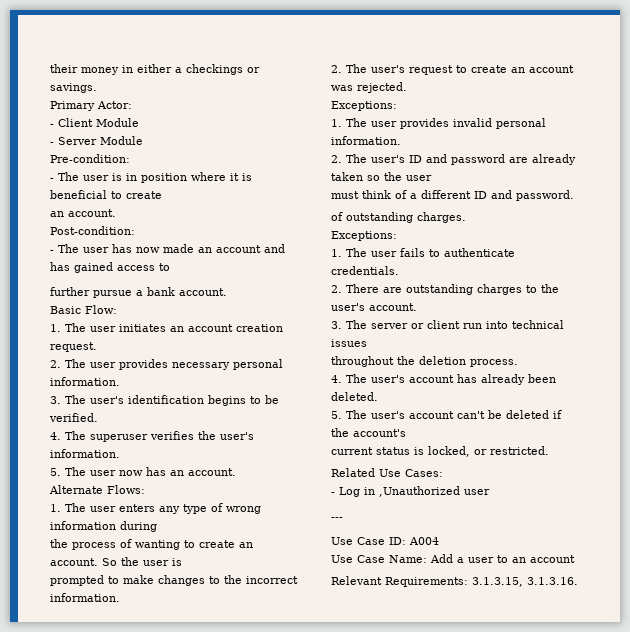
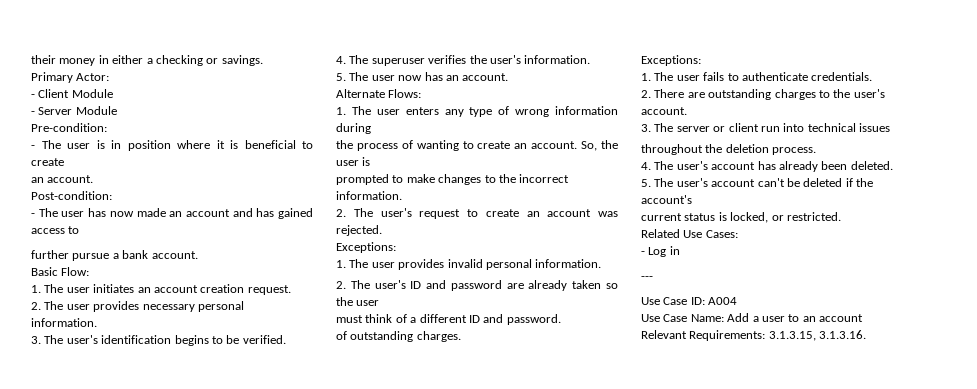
- their money in either a checkings or savings.
+ their money in either a checking or savings.
- So the user is
+ So, the user is
- - Log in ,Unauthorized user
+ - Log in

